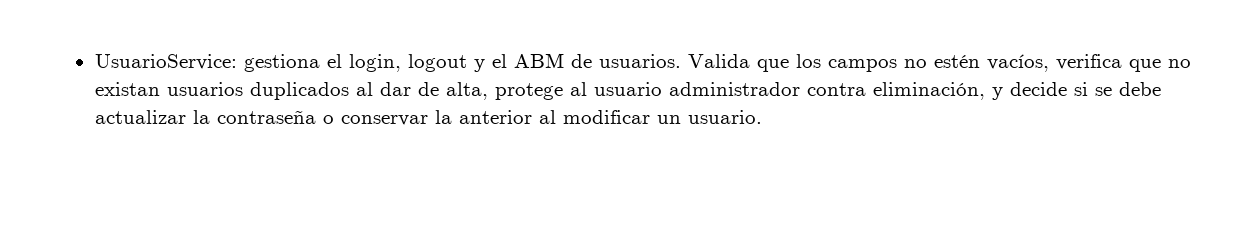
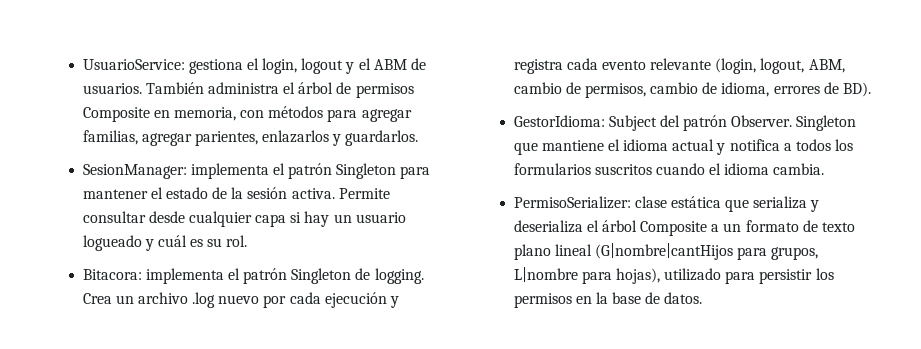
- Valida que los campos no estén vacíos, verifica que no existan usuarios duplicados al dar de alta, protege al usuario administrador contra eliminación, y decide si se debe actualizar la contraseña o conservar la anterior al modificar un usuario.
+ También administra el árbol de permisos Composite en memoria, con métodos para agregar familias, agregar parientes, enlazarlos y guardarlos.
+ SesionManager: implementa el patrón Singleton para mantener el estado de la sesión activa. Permite consultar desde cualquier capa si hay un usuario logueado y cuál es su rol.
+ Bitacora: implementa el patrón Singleton de logging. Crea un archivo .log nuevo por cada ejecución y registra cada evento relevante (login, logout, ABM, cambio de permisos, cambio de idioma, errores de BD).
+ GestorIdioma: Subject del patrón Observer. Singleton que mantiene el idioma actual y notifica a todos los formularios suscritos cuando el idioma cambia.
+ PermisoSerializer: clase estática que serializa y deserializa el árbol Composite a un formato de texto plano lineal (G|nombre|cantHijos para grupos, L|nombre para hojas), utilizado para persistir los permisos en la base de datos.

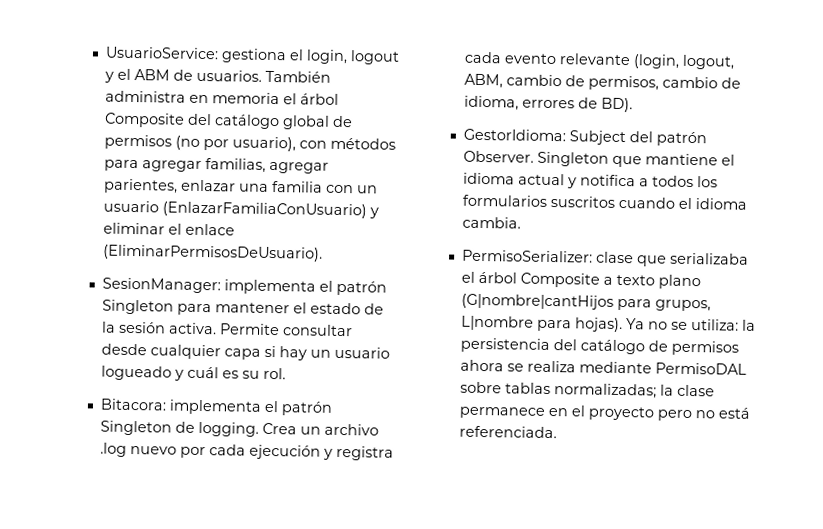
- También administra el árbol de permisos Composite en memoria, con métodos para agregar familias, agregar parientes, enlazarlos y guardarlos.
+ También administra en memoria el árbol Composite del catálogo global de permisos (no por usuario), con métodos para agregar familias, agregar parientes, enlazar una familia con un usuario (EnlazarFamiliaConUsuario) y eliminar el enlace (EliminarPermisosDeUsuario).
- PermisoSerializer: clase estática que serializa y deserializa el árbol Composite a un formato de texto plano lineal (G|nombre|cantHijos para grupos, L|nombre para hojas), utilizado para persistir los permisos en la base de datos.
+ PermisoSerializer: clase que serializaba el árbol Composite a texto plano (G|nombre|cantHijos para grupos, L|nombre para hojas). Ya no se utiliza: la persistencia del catálogo de permisos ahora se realiza mediante PermisoDAL sobre tablas normalizadas; la clase permanece en el proyecto pero no está referenciada.

